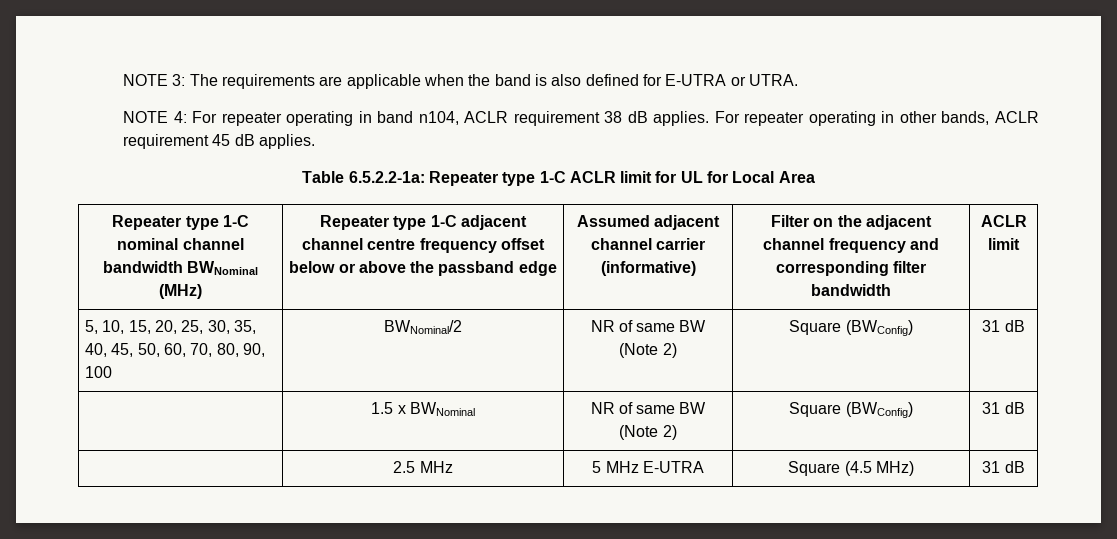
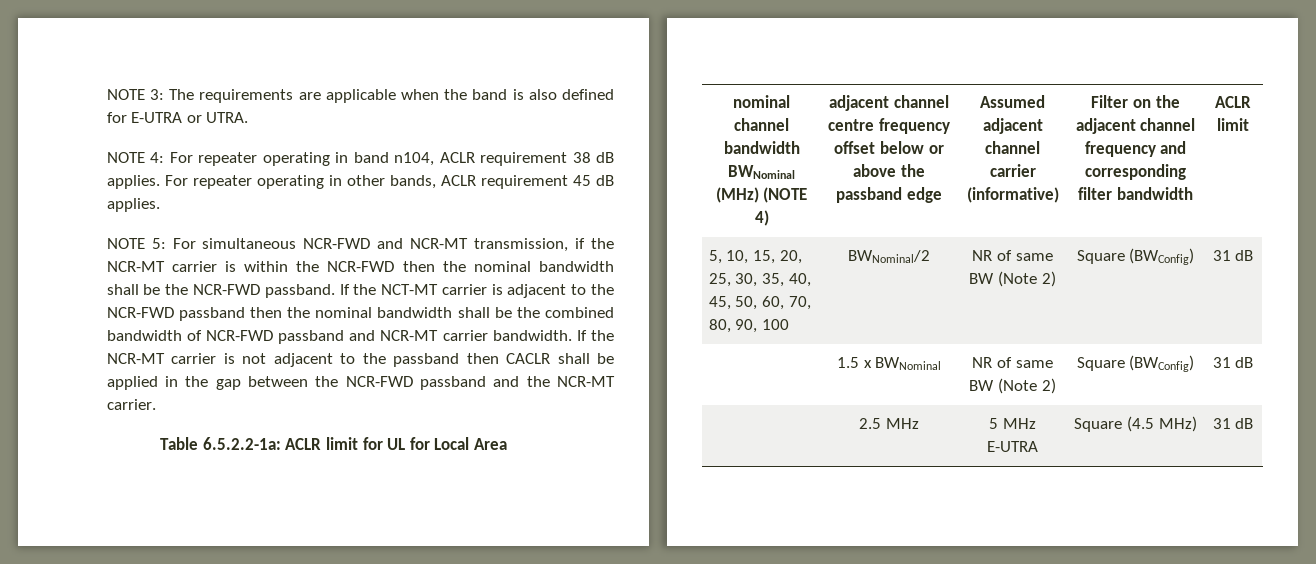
+ NOTE 5: For simultaneous NCR-FWD and NCR-MT transmission, if the NCR-MT carrier is within the NCR-FWD then the nominal bandwidth shall be the NCR-FWD passband. If the NCT-MT carrier is adjacent to the NCR-FWD passband then the nominal bandwidth shall be the combined bandwidth of NCR-FWD passband and NCR-MT carrier bandwidth. If the NCR-MT carrier is not adjacent to the passband then CACLR shall be applied in the gap between the NCR-FWD passband and the NCR-MT carrier.
- Table 6.5.2.2-1a: Repeater type 1-C ACLR limit for UL for Local Area
+ Table 6.5.2.2-1a: ACLR limit for UL for Local Area
- Repeater type 1-C nominal channel bandwidth BWNominal (MHz) | Repeater type 1-C adjacent channel centre frequency offset below or above the passband edge | Assumed adjacent channel carrier (informative) | Filter on the adjacent channel frequency and corresponding filter bandwidth | ACLR limit
+ nominal channel bandwidth BWNominal (MHz) (NOTE 4) | adjacent channel centre frequency offset below or above the passband edge | Assumed adjacent channel carrier (informative) | Filter on the adjacent channel frequency and corresponding filter bandwidth | ACLR limit

